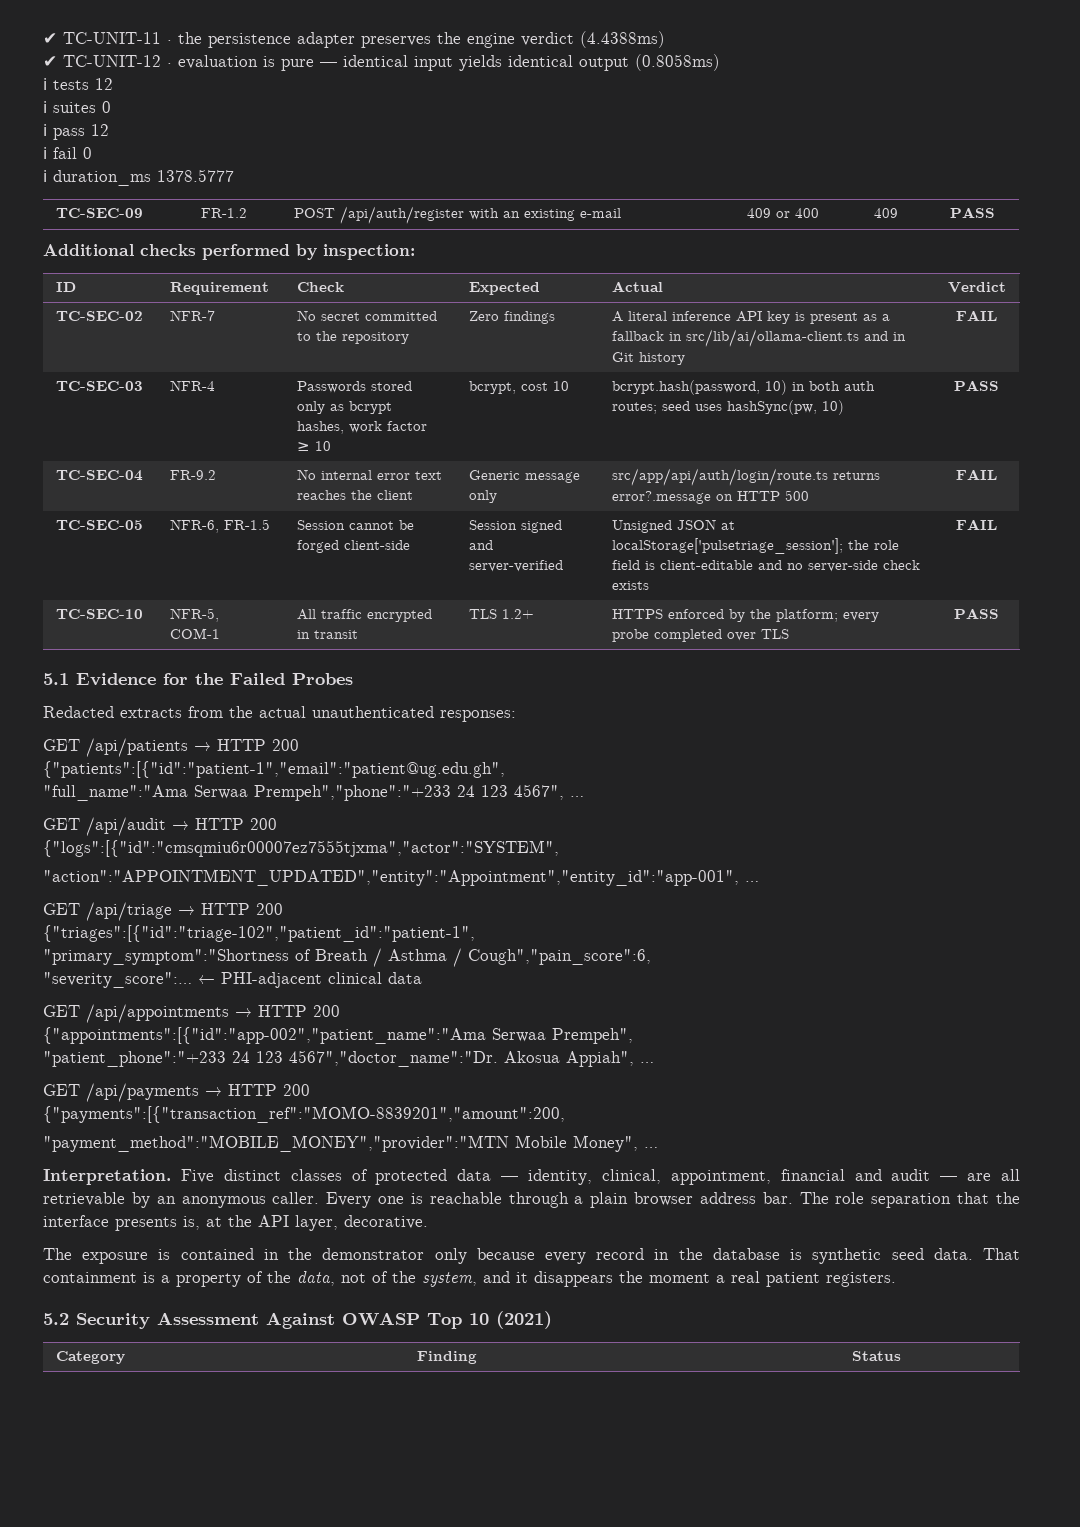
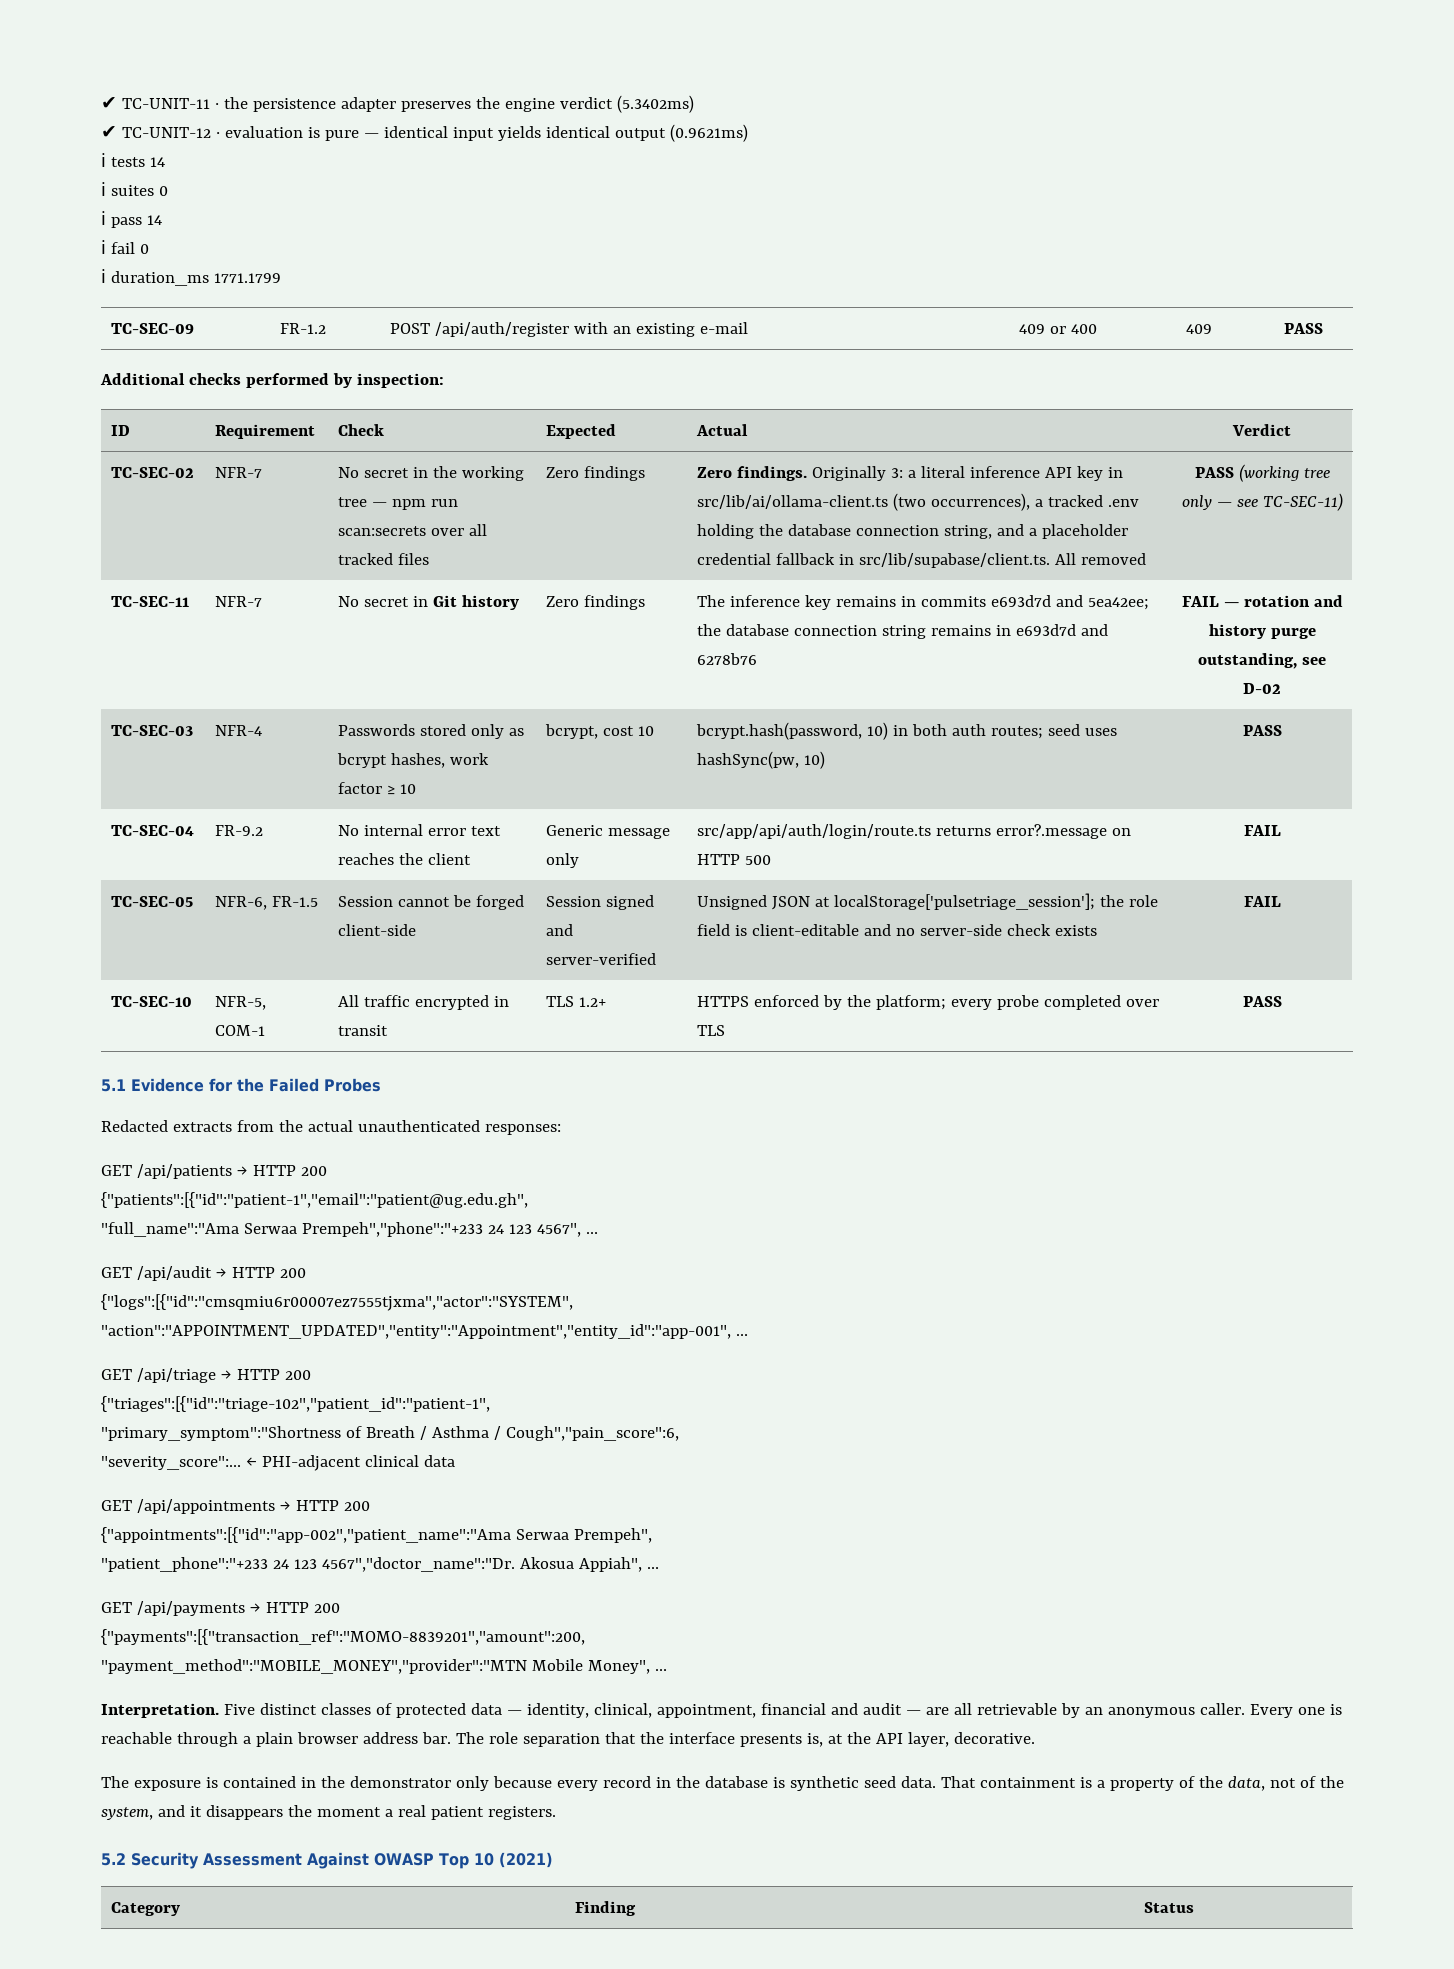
- ✔ TC-UNIT-11 · the persistence adapter preserves the engine verdict (4.4388ms)
+ ✔ TC-UNIT-11 · the persistence adapter preserves the engine verdict (5.3402ms)
- ✔ TC-UNIT-12 · evaluation is pure — identical input yields identical output (0.8058ms)
+ ✔ TC-UNIT-12 · evaluation is pure — identical input yields identical output (0.9621ms)
- ℹ tests 12
+ ℹ tests 14
- ℹ pass 12
+ ℹ pass 14
- ℹ duration_ms 1378.5777
+ ℹ duration_ms 1771.1799
- No secret committed to the repository | Zero findings | A literal inference API key is present as a fallback in src/lib/ai/ollama-client.ts and in Git history | FAIL
+ No secret in the working tree — npm run scan:secrets over all tracked files | Zero findings | Zero findings. Originally 3: a literal inference API key in src/lib/ai/ollama-client.ts (two occurrences), a tracked .env holding the database connection string, and a placeholder credential fallback in src/lib/supabase/client.ts. All removed | PASS (working tree only — see TC-SEC-11)
+ TC-SEC-11 | NFR-7 | No secret in Git history | Zero findings | The inference key remains in commits e693d7d and 5ea42ee; the database connection string remains in e693d7d and 6278b76 | FAIL — rotation and history purge outstanding, see D-02

